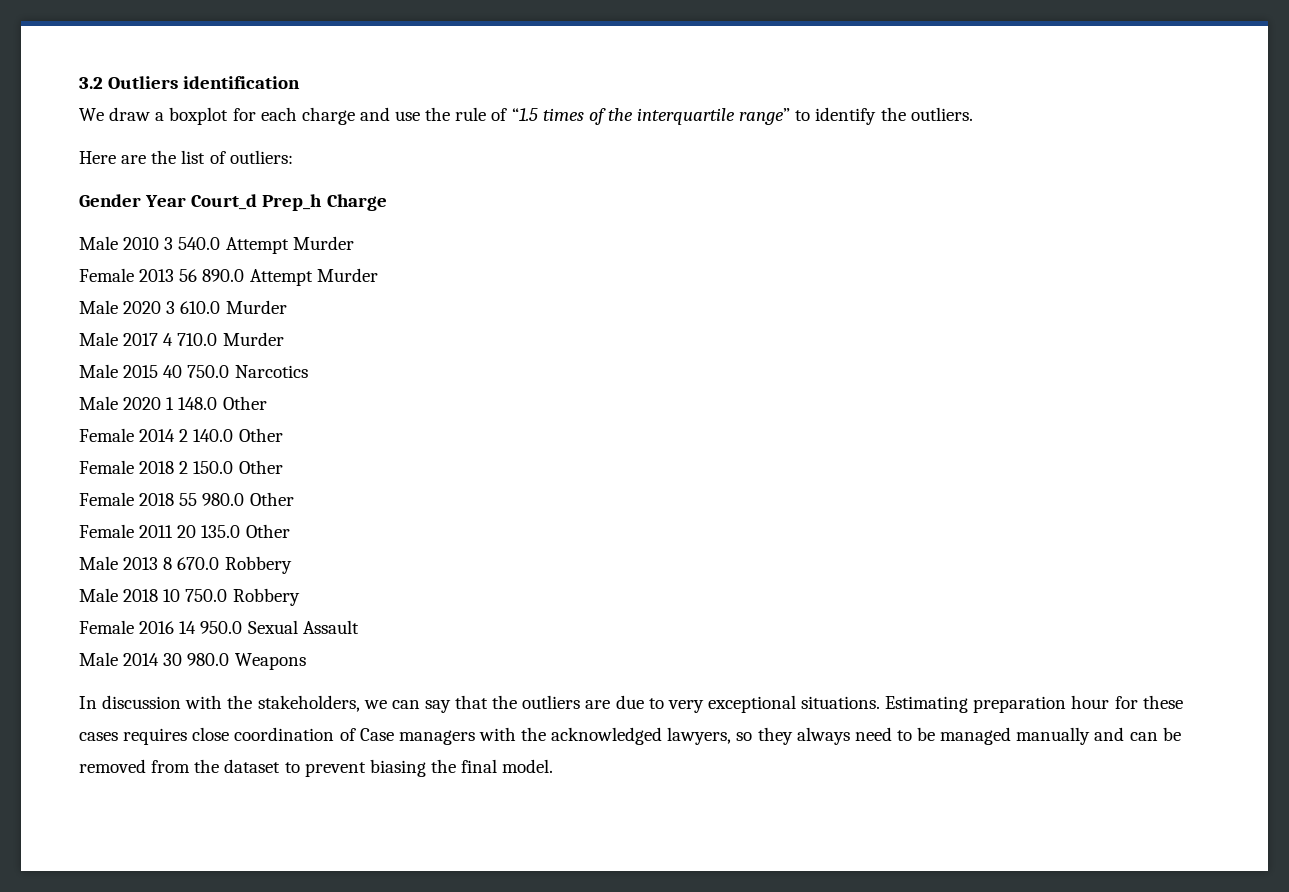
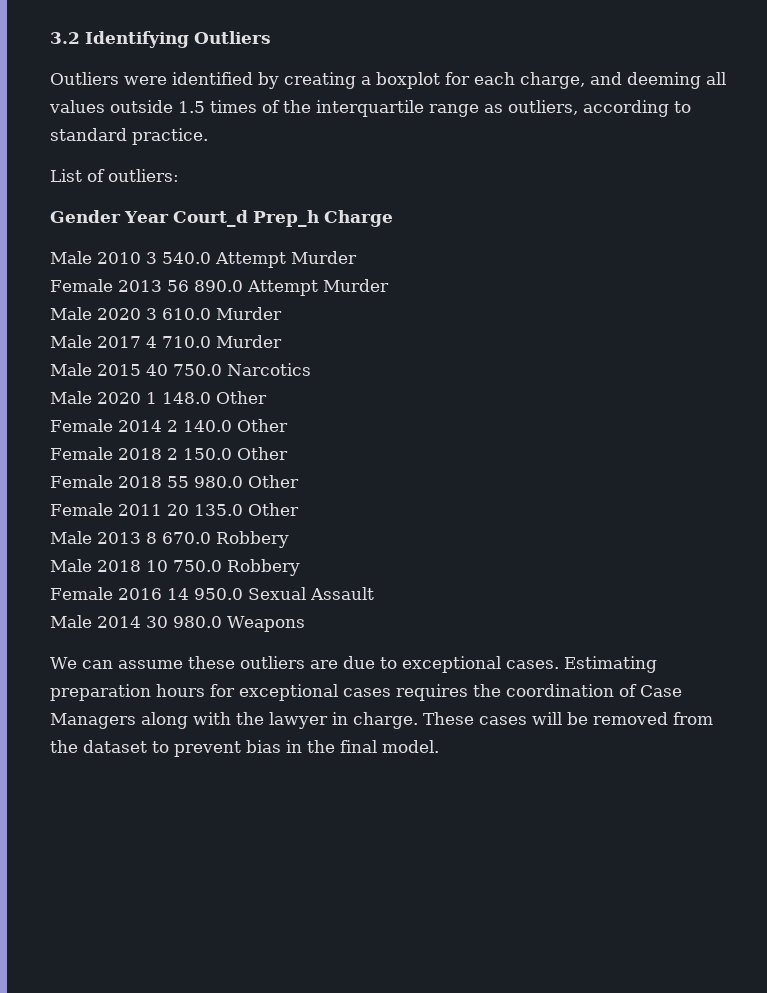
- 3.2 Outliers identification
- We draw a boxplot for each charge and use the rule of “1.5 times of the interquartile range” to identify the outliers.
- Here are the list of outliers:
+ 3.2 Identifying Outliers
+ Outliers were identified by creating a boxplot for each charge, and deeming all values outside 1.5 times of the interquartile range as outliers, according to standard practice.
+ List of outliers:
- In discussion with the stakeholders, we can say that the outliers are due to very exceptional situations. Estimating preparation hour for these cases requires close coordination of Case managers with the acknowledged lawyers, so they always need to be managed manually and can be removed from the dataset to prevent biasing the final model.
+ We can assume these outliers are due to exceptional cases. Estimating preparation hours for exceptional cases requires the coordination of Case Managers along with the lawyer in charge. These cases will be removed from the dataset to prevent bias in the final model.

